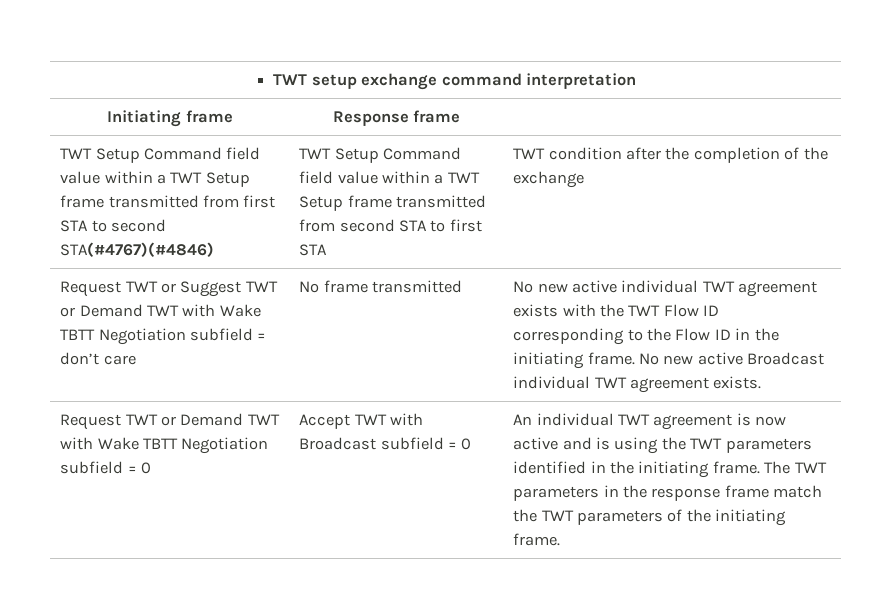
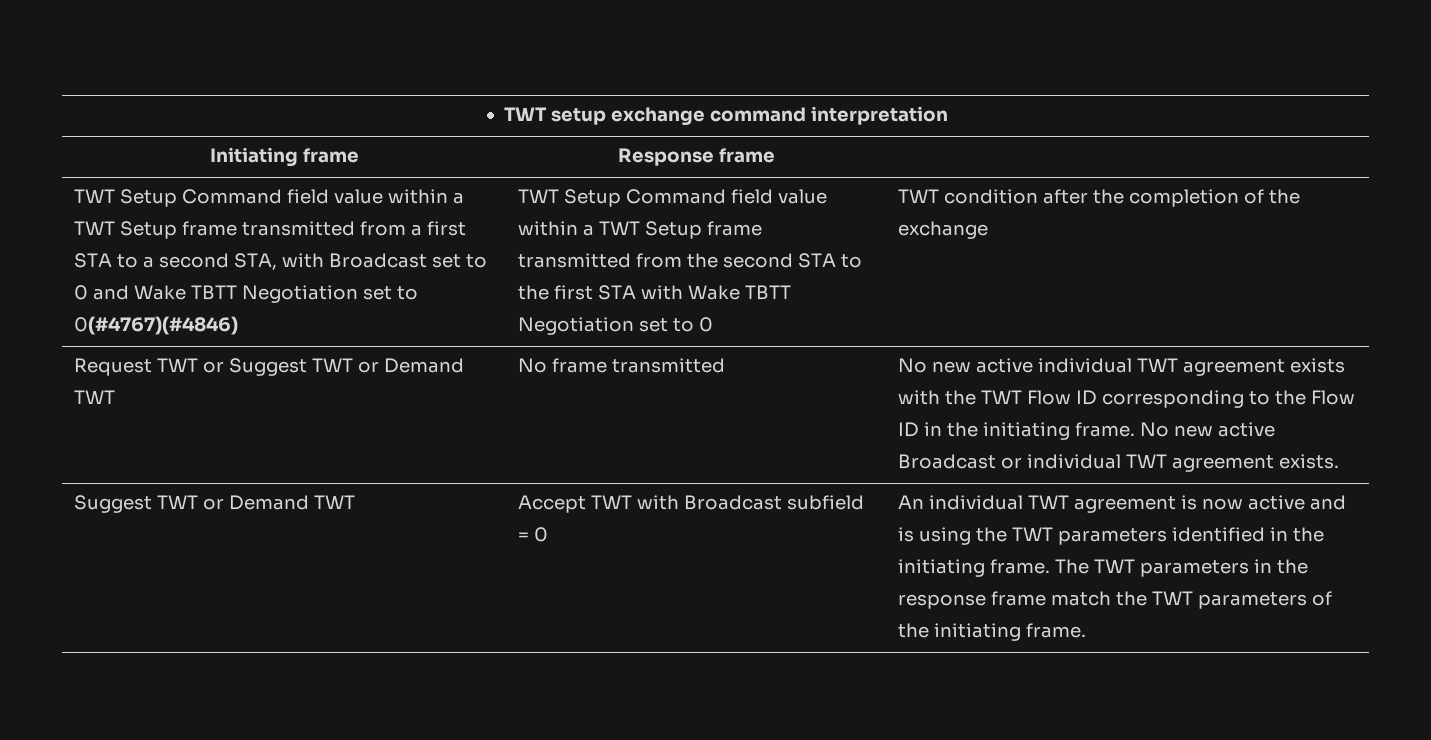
- TWT Setup Command field value within a TWT Setup frame transmitted from first STA to second STA(#4767)(#4846)
+ TWT Setup Command field value within a TWT Setup frame transmitted from a first STA to a second STA, with Broadcast set to 0 and Wake TBTT Negotiation set to 0(#4767)(#4846)
- TWT Setup Command field value within a TWT Setup frame transmitted from second STA to first STA
+ TWT Setup Command field value within a TWT Setup frame transmitted from the second STA to the first STA with Wake TBTT Negotiation set to 0
- Request TWT or Suggest TWT or Demand TWT with Wake TBTT Negotiation subfield = don’t care
+ Request TWT or Suggest TWT or Demand TWT
- No new active Broadcast individual TWT agreement exists.
- Request TWT or Demand TWT with Wake TBTT Negotiation subfield = 0
+ No new active Broadcast or individual TWT agreement exists.
+ Suggest TWT or Demand TWT

